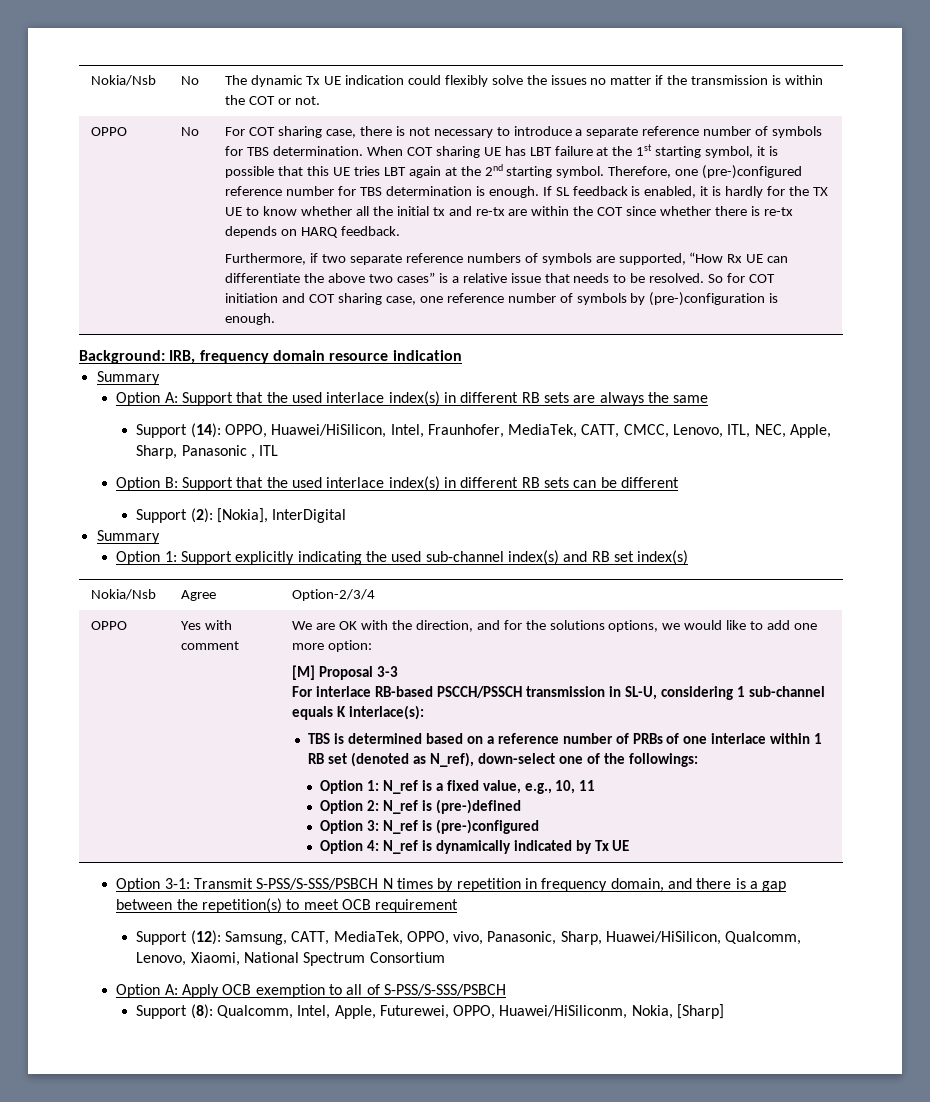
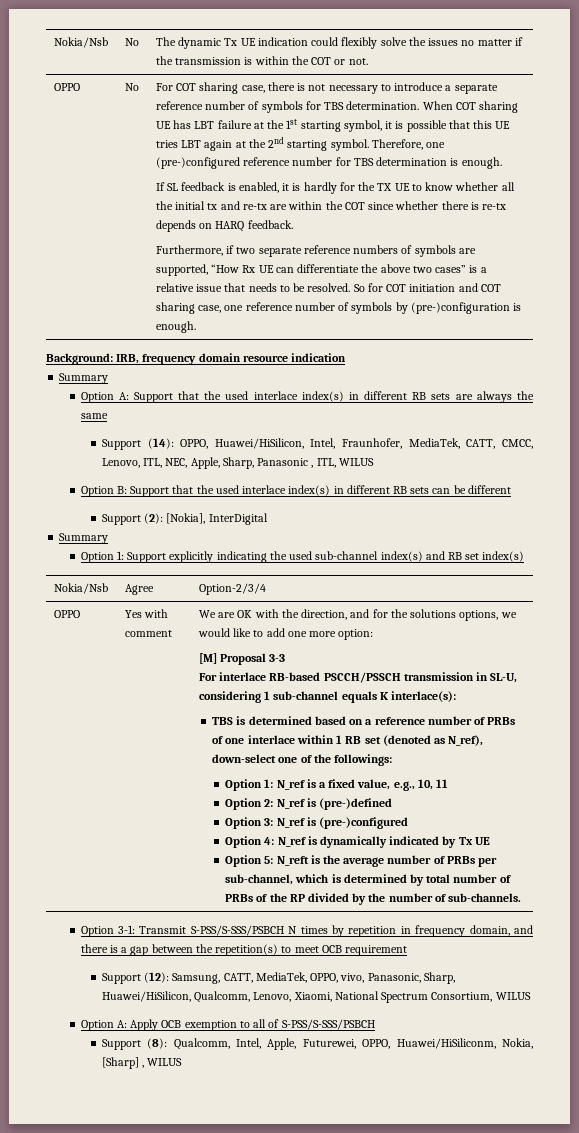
- Therefore, one (pre-)configured reference number for TBS determination is enough. If SL feedback is enabled, it is hardly for the TX UE to know whether all the initial tx and re-tx are within the COT since whether there is re-tx depends on HARQ feedback.
+ Therefore, one (pre-)configured reference number for TBS determination is enough.
+ If SL feedback is enabled, it is hardly for the TX UE to know whether all the initial tx and re-tx are within the COT since whether there is re-tx depends on HARQ feedback.
- Support (14): OPPO, Huawei/HiSilicon, Intel, Fraunhofer, MediaTek, CATT, CMCC, Lenovo, ITL, NEC, Apple, Sharp, Panasonic , ITL
+ Support (14): OPPO, Huawei/HiSilicon, Intel, Fraunhofer, MediaTek, CATT, CMCC, Lenovo, ITL, NEC, Apple, Sharp, Panasonic , ITL, WILUS
+ Option 5: N_reft is the average number of PRBs per sub-channel, which is determined by total number of PRBs of the RP divided by the number of sub-channels.
- Support (12): Samsung, CATT, MediaTek, OPPO, vivo, Panasonic, Sharp, Huawei/HiSilicon, Qualcomm, Lenovo, Xiaomi, National Spectrum Consortium
+ Support (12): Samsung, CATT, MediaTek, OPPO, vivo, Panasonic, Sharp, Huawei/HiSilicon, Qualcomm, Lenovo, Xiaomi, National Spectrum Consortium, WILUS
- Support (8): Qualcomm, Intel, Apple, Futurewei, OPPO, Huawei/HiSiliconm, Nokia, [Sharp]
+ Support (8): Qualcomm, Intel, Apple, Futurewei, OPPO, Huawei/HiSiliconm, Nokia, [Sharp] , WILUS

